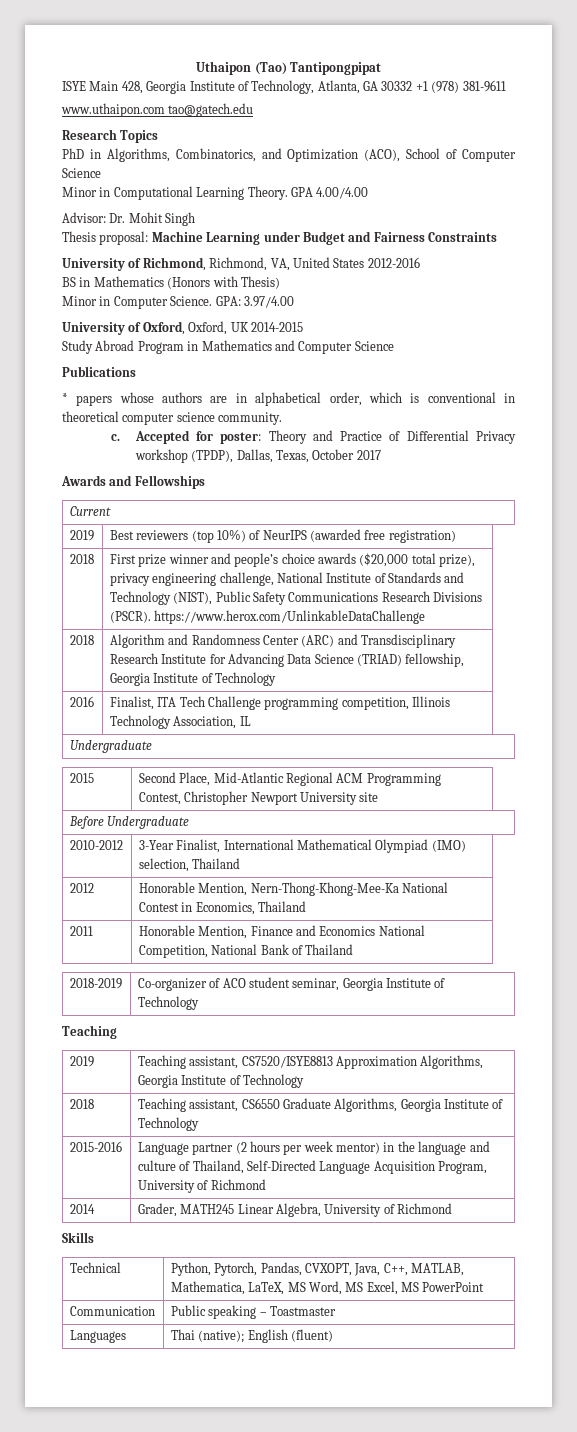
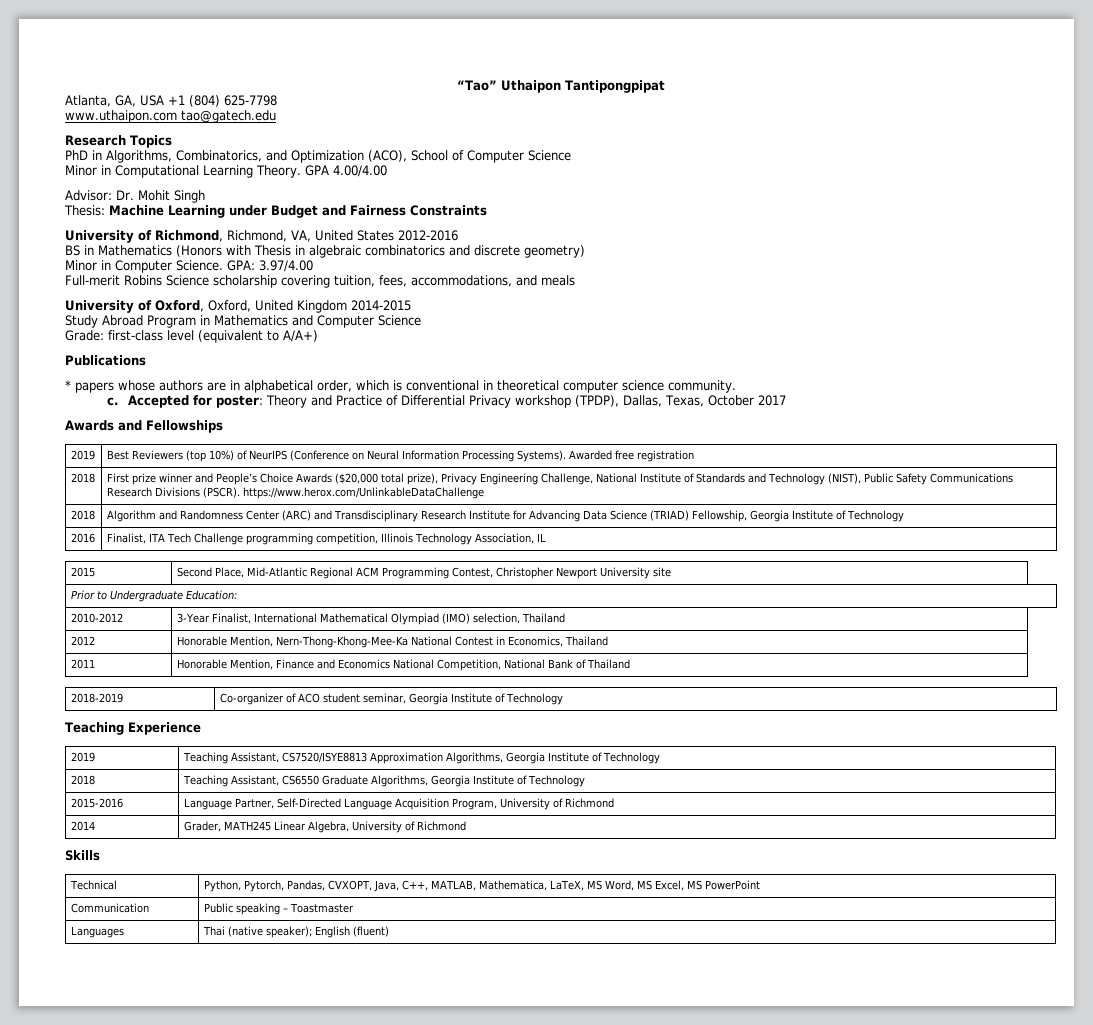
- Uthaipon (Tao) Tantipongpipat
+ “Tao” Uthaipon Tantipongpipat
- ISYE Main 428, Georgia Institute of Technology, Atlanta, GA 30332 +1 (978) 381-9611
+ Atlanta, GA, USA +1 (804) 625-7798
- Thesis proposal: Machine Learning under Budget and Fairness Constraints
+ Thesis: Machine Learning under Budget and Fairness Constraints
- BS in Mathematics (Honors with Thesis)
+ BS in Mathematics (Honors with Thesis in algebraic combinatorics and discrete geometry)
+ Full-merit Robins Science scholarship covering tuition, fees, accommodations, and meals
- University of Oxford, Oxford, UK 2014-2015
+ University of Oxford, Oxford, United Kingdom 2014-2015
+ Grade: first-class level (equivalent to A/A+)
- Current
- 2019 | Best reviewers (top 10%) of NeurIPS (awarded free registration)
+ 2019 | Best Reviewers (top 10%) of NeurIPS (Conference on Neural Information Processing Systems). Awarded free registration
- 2018 | First prize winner and people’s choice awards ($20,000 total prize), privacy engineering challenge, National Institute of Standards and Technology (NIST), Public Safety Communications Research Divisions (PSCR). https://www.herox.com/UnlinkableDataChallenge
+ 2018 | First prize winner and People’s Choice Awards ($20,000 total prize), Privacy Engineering Challenge, National Institute of Standards and Technology (NIST), Public Safety Communications Research Divisions (PSCR). https://www.herox.com/UnlinkableDataChallenge
- 2018 | Algorithm and Randomness Center (ARC) and Transdisciplinary Research Institute for Advancing Data Science (TRIAD) fellowship, Georgia Institute of Technology
+ 2018 | Algorithm and Randomness Center (ARC) and Transdisciplinary Research Institute for Advancing Data Science (TRIAD) Fellowship, Georgia Institute of Technology
  2016 | Finalist, ITA Tech Challenge programming competition, Illinois Technology Association, IL
- Undergraduate
- Before Undergraduate
+ Prior to Undergraduate Education:
  2018-2019 | Co-organizer of ACO student seminar, Georgia Institute of Technology
- Teaching
+ Teaching Experience
- 2019 | Teaching assistant, CS7520/ISYE8813 Approximation Algorithms, Georgia Institute of Technology
+ 2019 | Teaching Assistant, CS7520/ISYE8813 Approximation Algorithms, Georgia Institute of Technology
- 2018 | Teaching assistant, CS6550 Graduate Algorithms, Georgia Institute of Technology
+ 2018 | Teaching Assistant, CS6550 Graduate Algorithms, Georgia Institute of Technology
- 2015-2016 | Language partner (2 hours per week mentor) in the language and culture of Thailand, Self-Directed Language Acquisition Program, University of Richmond
+ 2015-2016 | Language Partner, Self-Directed Language Acquisition Program, University of Richmond
- Languages | Thai (native); English (fluent)
+ Languages | Thai (native speaker); English (fluent)

